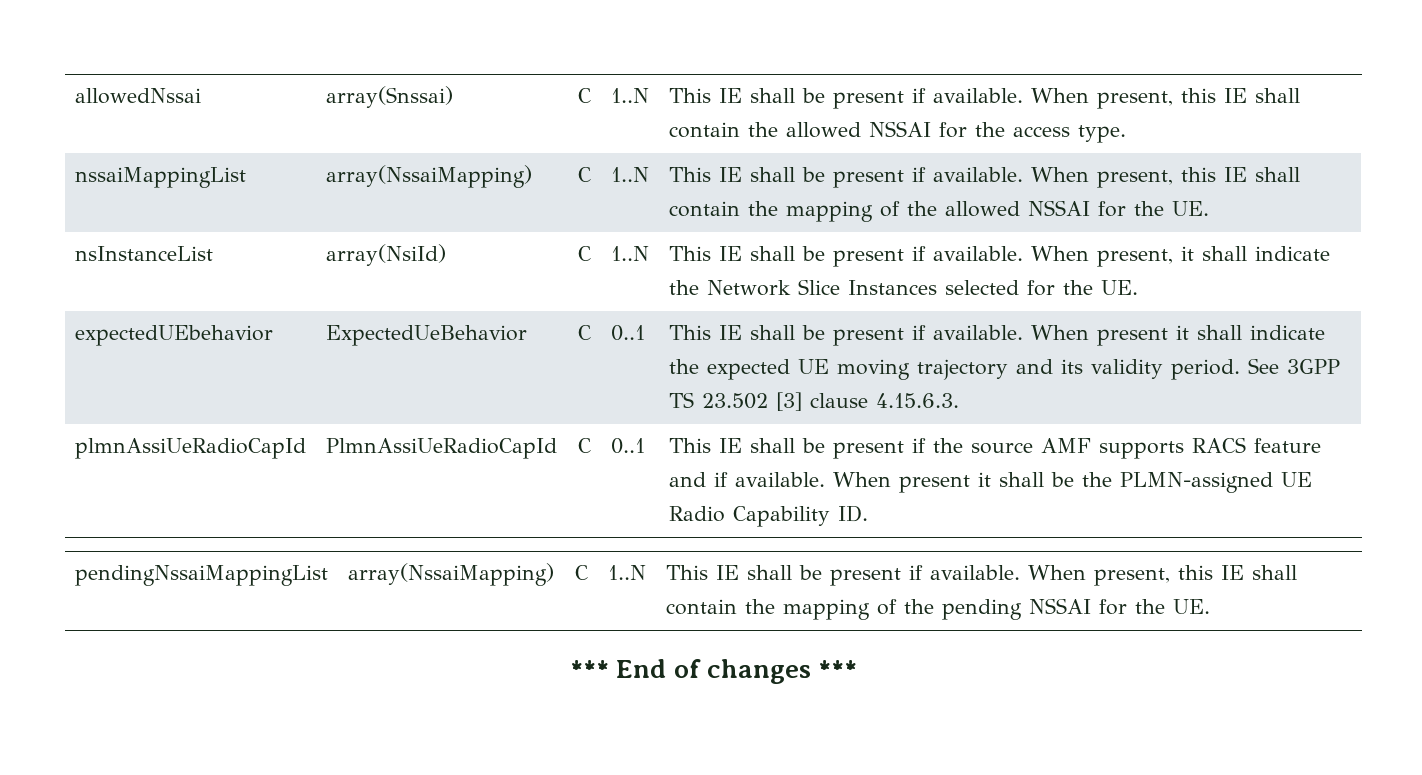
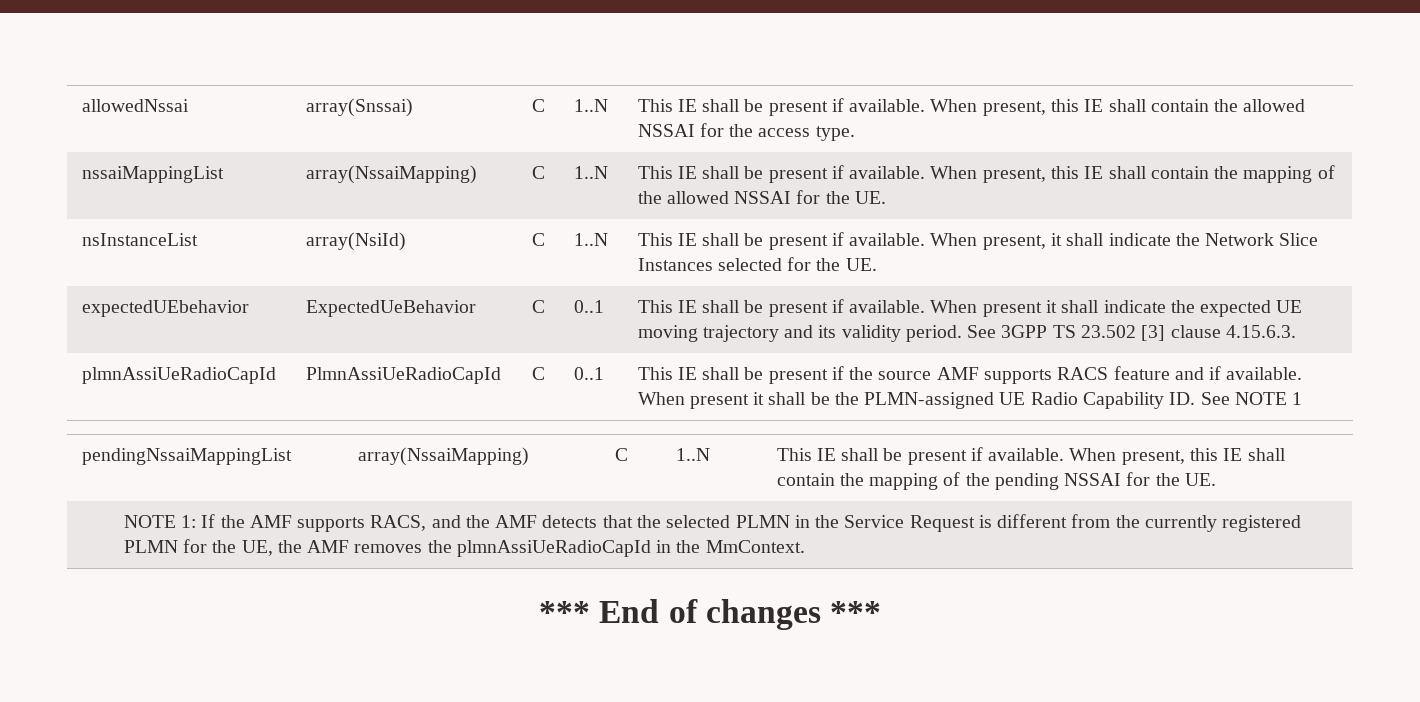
- plmnAssiUeRadioCapId | PlmnAssiUeRadioCapId | C | 0..1 | This IE shall be present if the source AMF supports RACS feature and if available. When present it shall be the PLMN-assigned UE Radio Capability ID.
+ plmnAssiUeRadioCapId | PlmnAssiUeRadioCapId | C | 0..1 | This IE shall be present if the source AMF supports RACS feature and if available. When present it shall be the PLMN-assigned UE Radio Capability ID. See NOTE 1
+ NOTE 1: If the AMF supports RACS, and the AMF detects that the selected PLMN in the Service Request is different from the currently registered PLMN for the UE, the AMF removes the plmnAssiUeRadioCapId in the MmContext.

